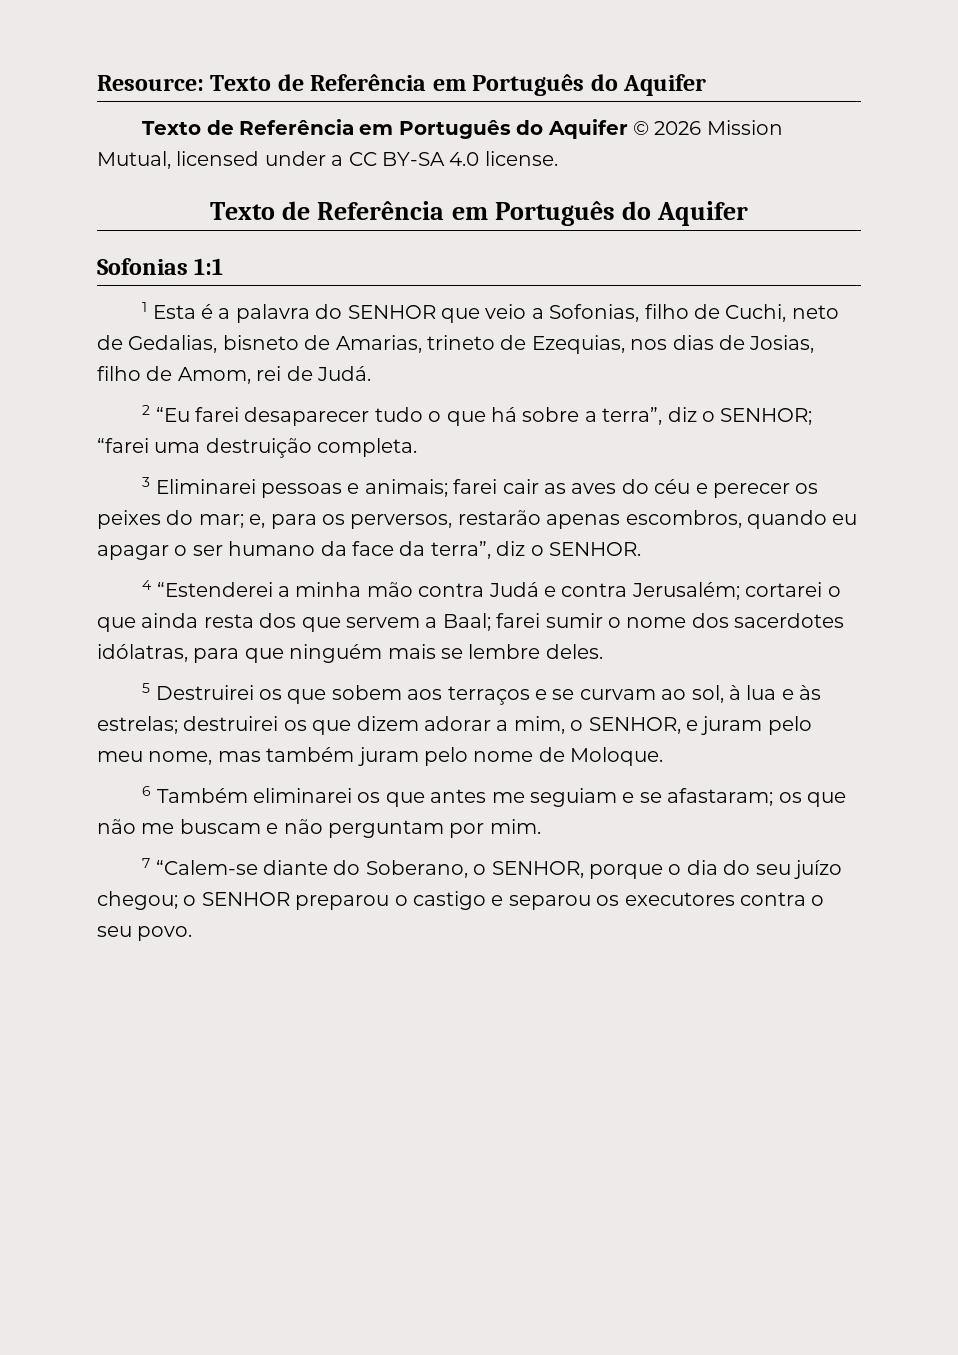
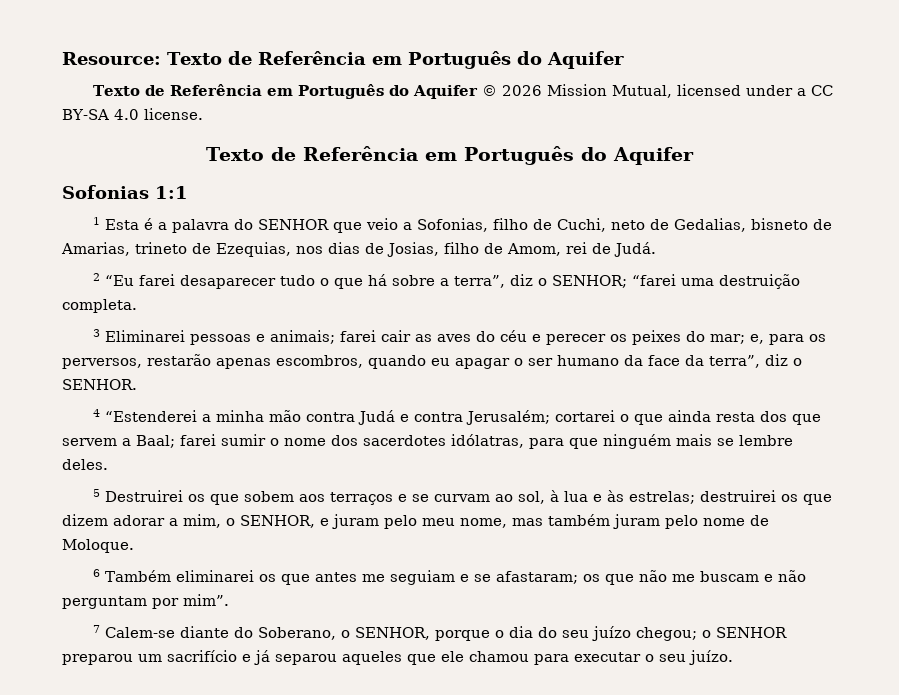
- 6 Também eliminarei os que antes me seguiam e se afastaram; os que não me buscam e não perguntam por mim.
+ 6 Também eliminarei os que antes me seguiam e se afastaram; os que não me buscam e não perguntam por mim”.
- 7 “Calem-se diante do Soberano, o SENHOR, porque o dia do seu juízo chegou; o SENHOR preparou o castigo e separou os executores contra o seu povo.
+ 7 Calem-se diante do Soberano, o SENHOR, porque o dia do seu juízo chegou; o SENHOR preparou um sacrifício e já separou aqueles que ele chamou para executar o seu juízo.

